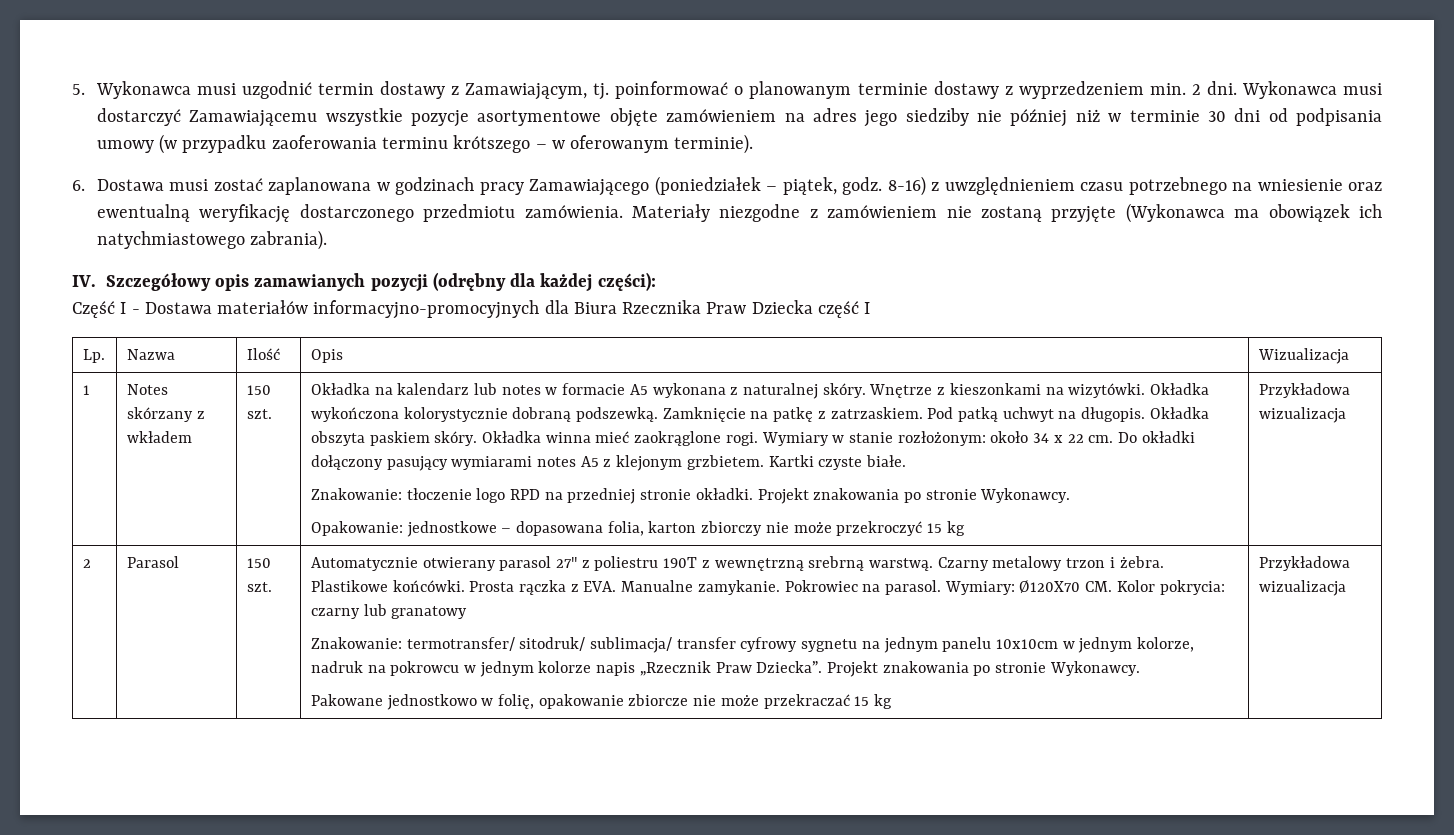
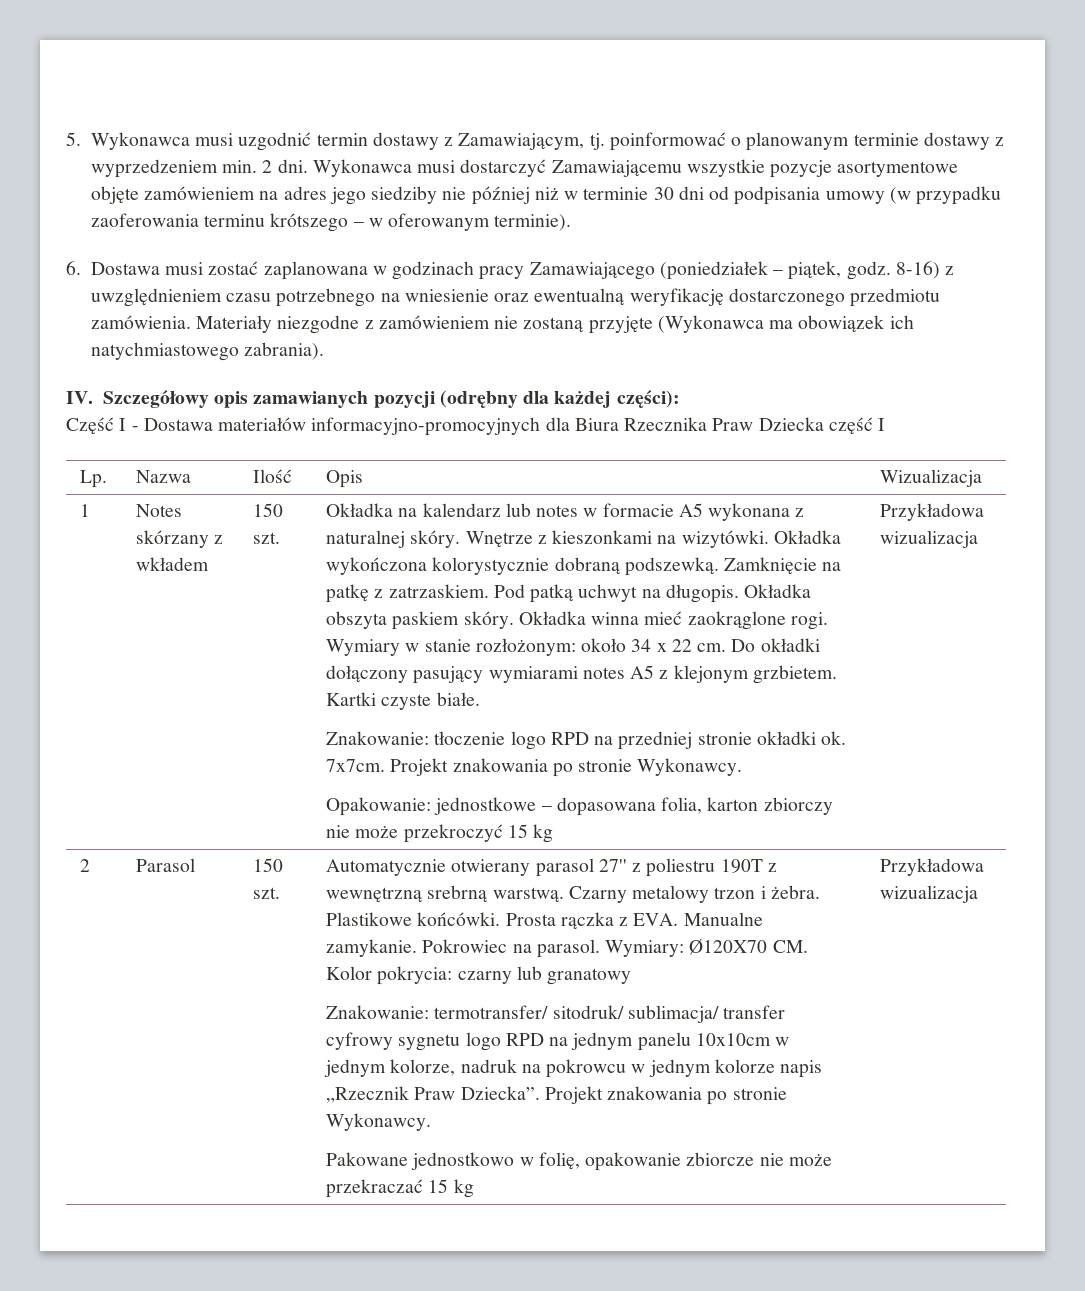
- Znakowanie: tłoczenie logo RPD na przedniej stronie okładki.
+ Znakowanie: tłoczenie logo RPD na przedniej stronie okładki ok. 7x7cm.
- Znakowanie: termotransfer/ sitodruk/ sublimacja/ transfer cyfrowy sygnetu na jednym panelu 10x10cm w jednym kolorze, nadruk na pokrowcu w jednym kolorze napis „Rzecznik Praw Dziecka”.
+ Znakowanie: termotransfer/ sitodruk/ sublimacja/ transfer cyfrowy sygnetu logo RPD na jednym panelu 10x10cm w jednym kolorze, nadruk na pokrowcu w jednym kolorze napis „Rzecznik Praw Dziecka”.

